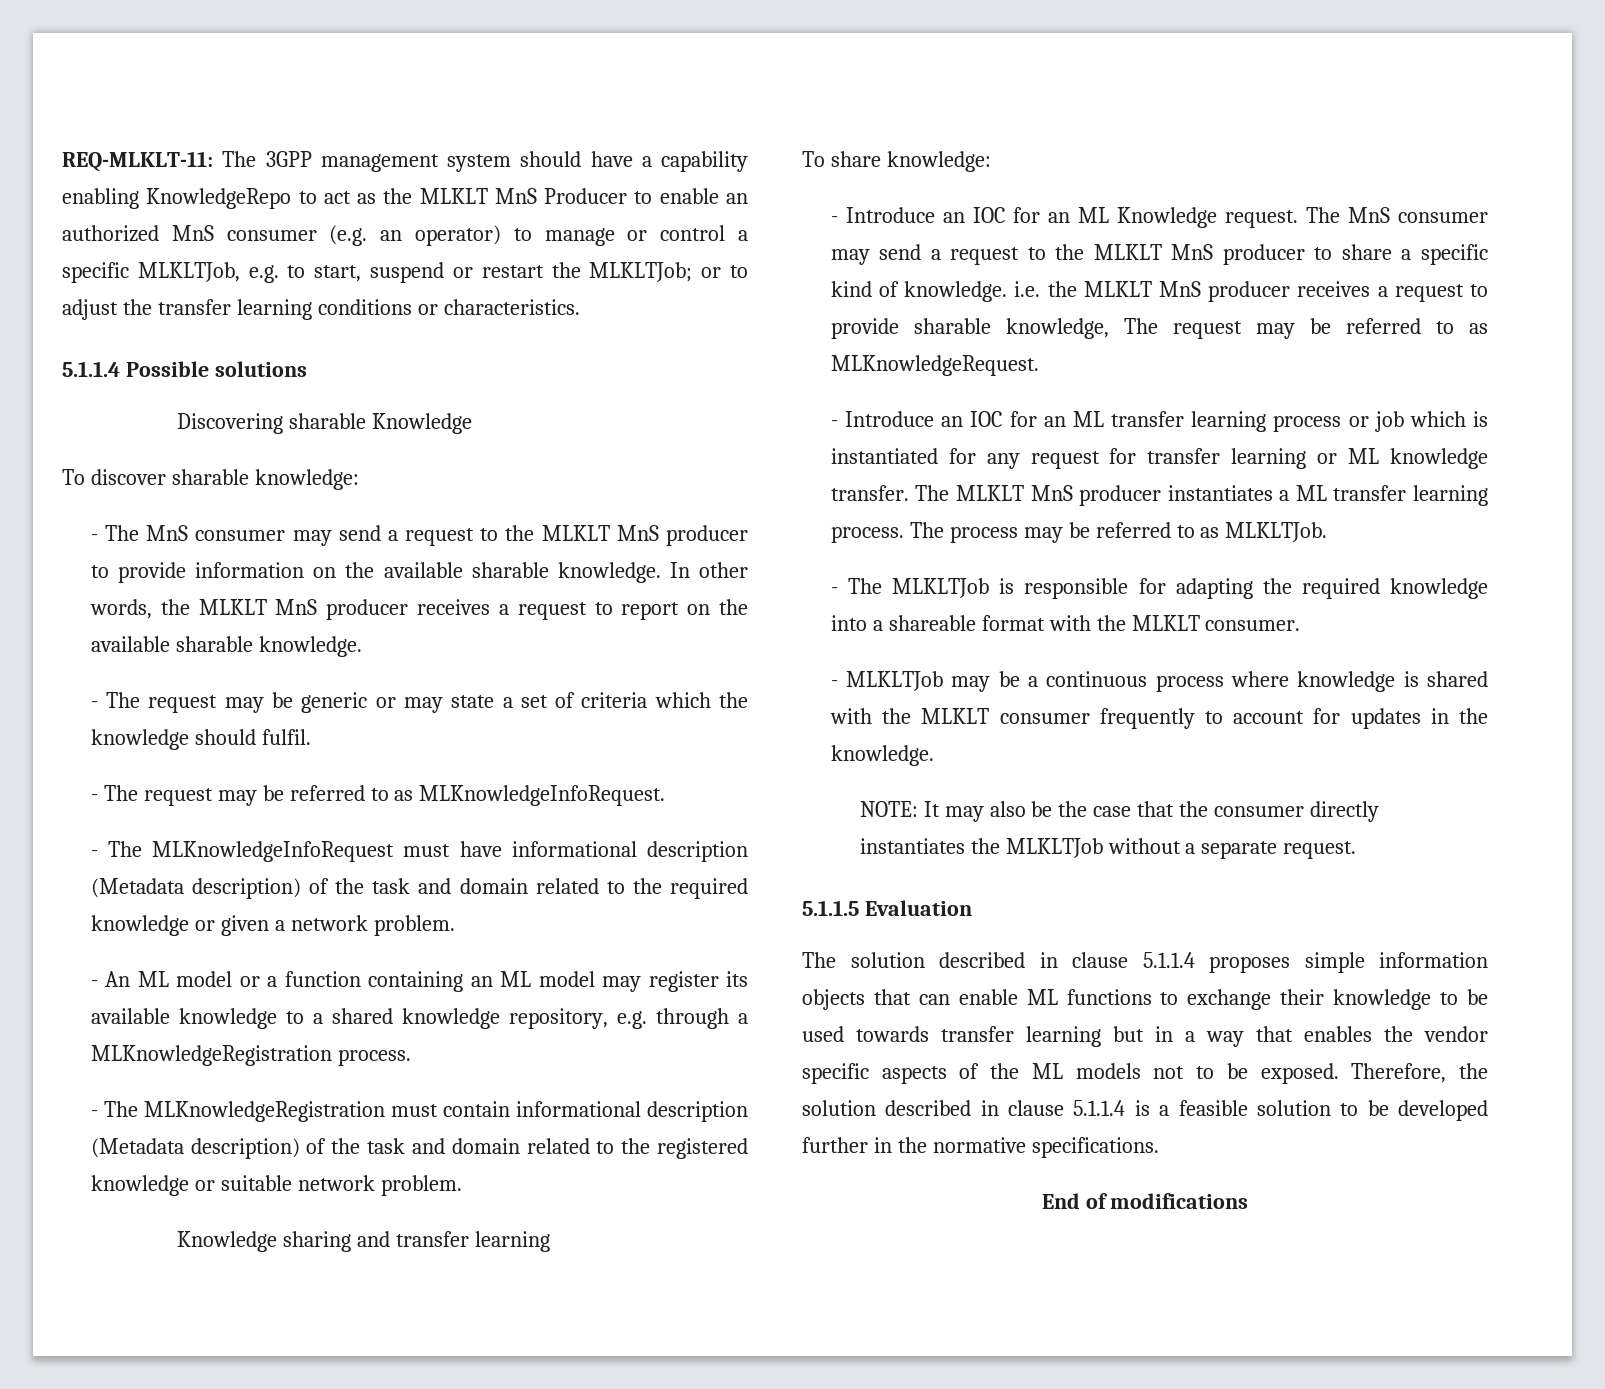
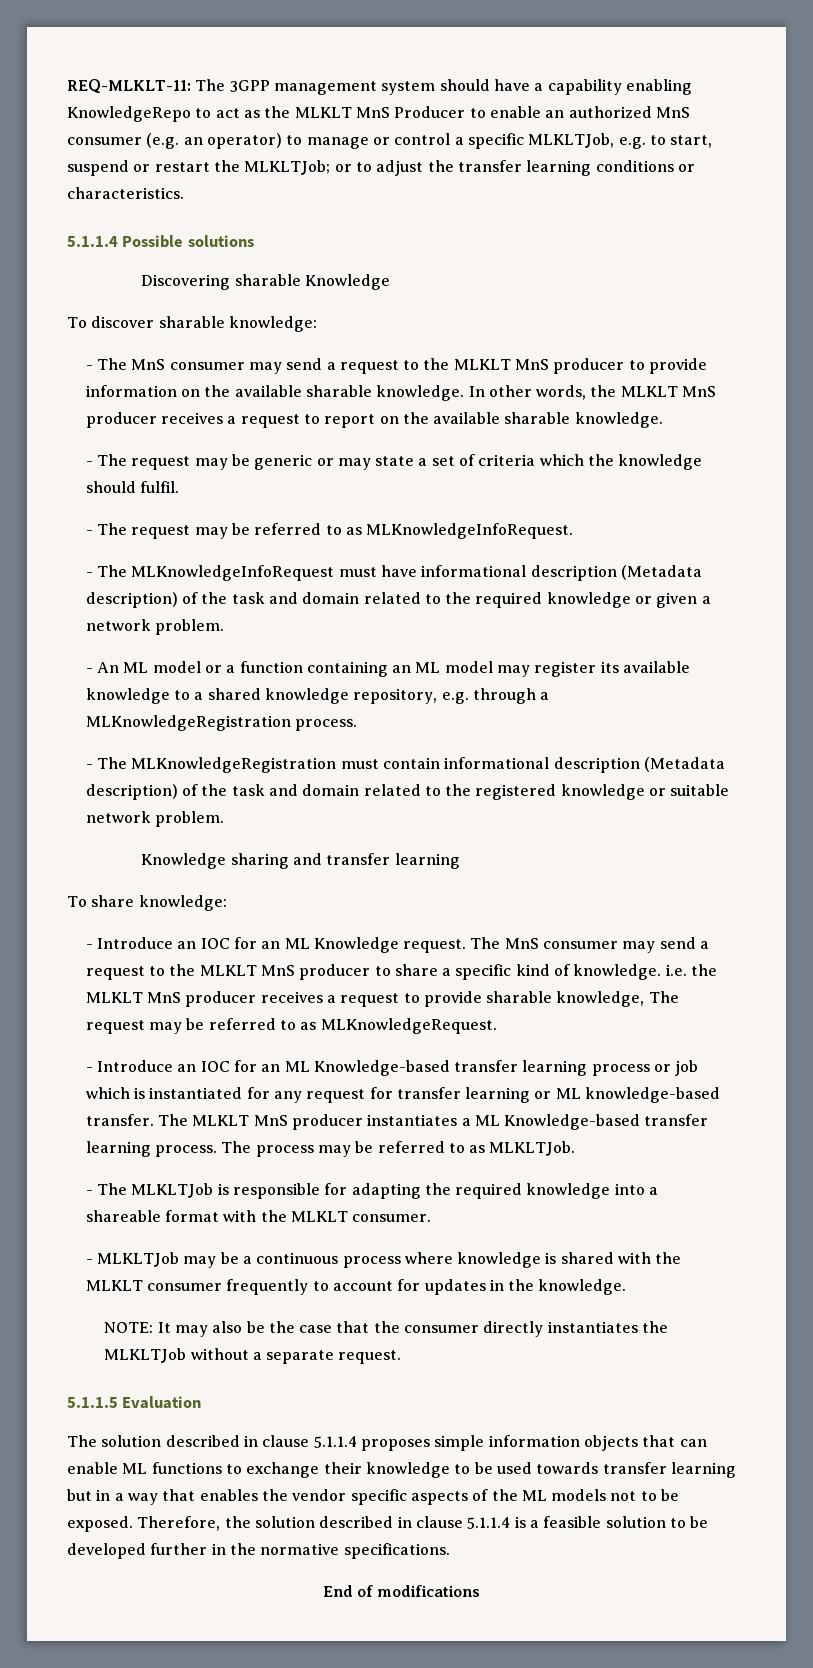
- - Introduce an IOC for an ML transfer learning process or job which is instantiated for any request for transfer learning or ML knowledge transfer.
+ - Introduce an IOC for an ML Knowledge-based transfer learning process or job which is instantiated for any request for transfer learning or ML knowledge-based transfer.
- The MLKLT MnS producer instantiates a ML transfer learning process.
+ The MLKLT MnS producer instantiates a ML Knowledge-based transfer learning process.

